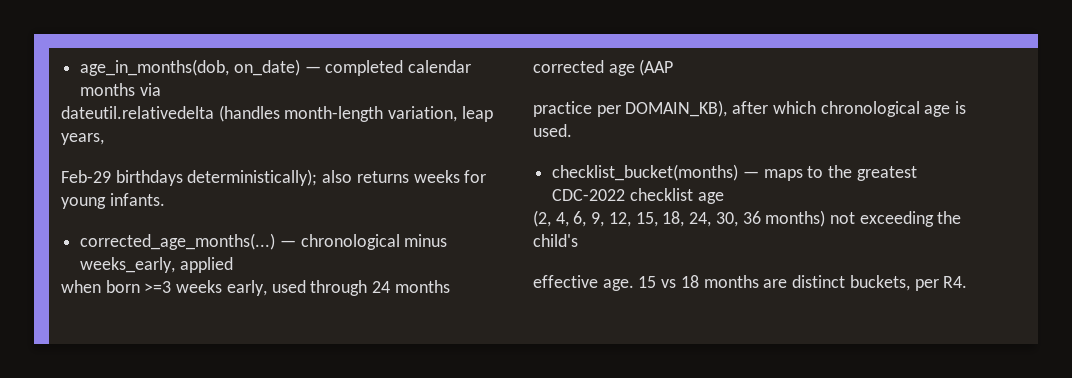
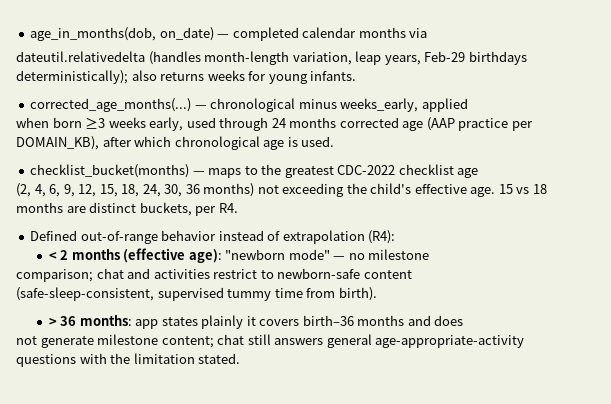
- dateutil.relativedelta (handles month-length variation, leap years,
- Feb-29 birthdays deterministically); also returns weeks for young infants.
+ dateutil.relativedelta (handles month-length variation, leap years, Feb-29 birthdays deterministically); also returns weeks for young infants.
- when born >=3 weeks early, used through 24 months corrected age (AAP
- practice per DOMAIN_KB), after which chronological age is used.
+ when born ≥3 weeks early, used through 24 months corrected age (AAP practice per DOMAIN_KB), after which chronological age is used.
- (2, 4, 6, 9, 12, 15, 18, 24, 30, 36 months) not exceeding the child's
- effective age.
+ (2, 4, 6, 9, 12, 15, 18, 24, 30, 36 months) not exceeding the child's effective age.
+ Defined out-of-range behavior instead of extrapolation (R4):
+ < 2 months (effective age): "newborn mode" — no milestone
+ comparison; chat and activities restrict to newborn-safe content (safe-sleep-consistent, supervised tummy time from birth).
+ > 36 months: app states plainly it covers birth–36 months and does
+ not generate milestone content; chat still answers general age-appropriate-activity questions with the limitation stated.

